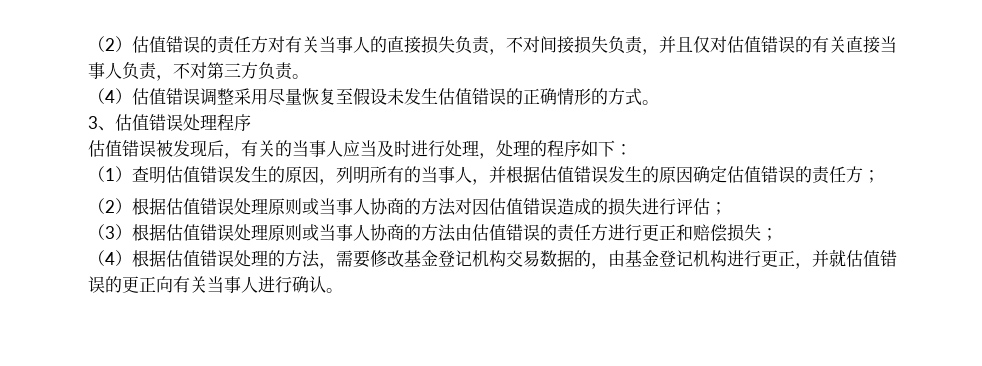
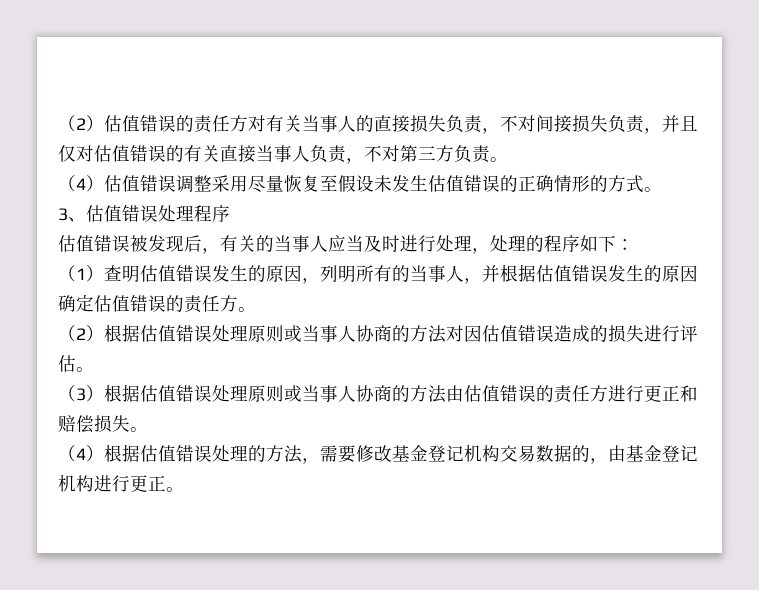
- （1）查明估值错误发生的原因，列明所有的当事人，并根据估值错误发生的原因确定估值错误的责任方；
+ （1）查明估值错误发生的原因，列明所有的当事人，并根据估值错误发生的原因确定估值错误的责任方。
- （2）根据估值错误处理原则或当事人协商的方法对因估值错误造成的损失进行评估；
+ （2）根据估值错误处理原则或当事人协商的方法对因估值错误造成的损失进行评估。
- （3）根据估值错误处理原则或当事人协商的方法由估值错误的责任方进行更正和赔偿损失；
+ （3）根据估值错误处理原则或当事人协商的方法由估值错误的责任方进行更正和赔偿损失。
- （4）根据估值错误处理的方法，需要修改基金登记机构交易数据的，由基金登记机构进行更正，并就估值错误的更正向有关当事人进行确认。
+ （4）根据估值错误处理的方法，需要修改基金登记机构交易数据的，由基金登记机构进行更正。

